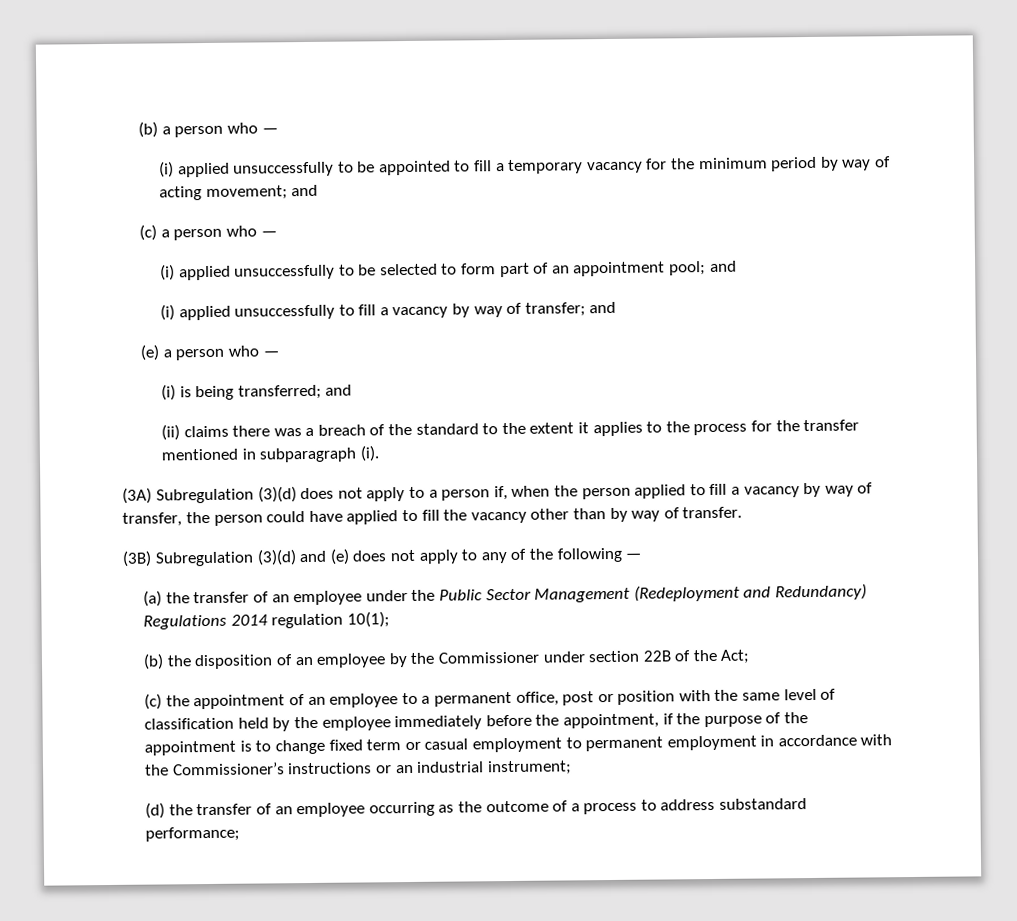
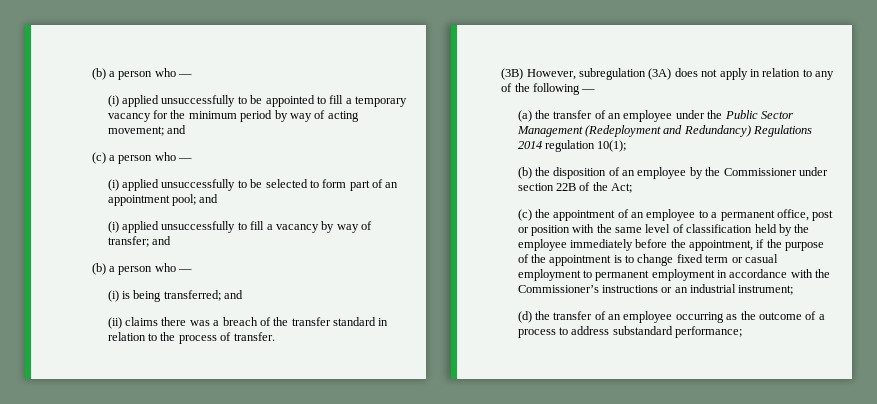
  (i) applied unsuccessfully to fill a vacancy by way of transfer; and
- (e) a person who —
+ (b) a person who —
- (ii) claims there was a breach of the standard to the extent it applies to the process for the transfer mentioned in subparagraph (i).
- (3A) Subregulation (3)(d) does not apply to a person if, when the person applied to fill a vacancy by way of transfer, the person could have applied to fill the vacancy other than by way of transfer.
+ (ii) claims there was a breach of the transfer standard in relation to the process of transfer.
- (3B) Subregulation (3)(d) and (e) does not apply to any of the following —
+ (3B) However, subregulation (3A) does not apply in relation to any of the following —

